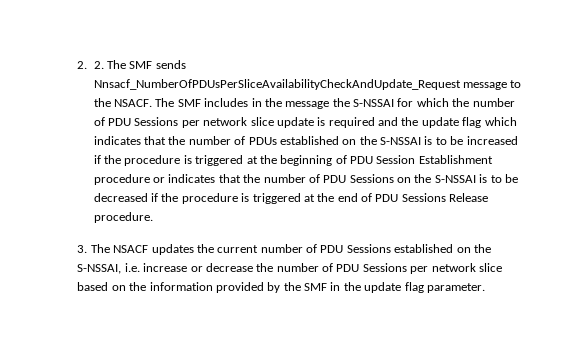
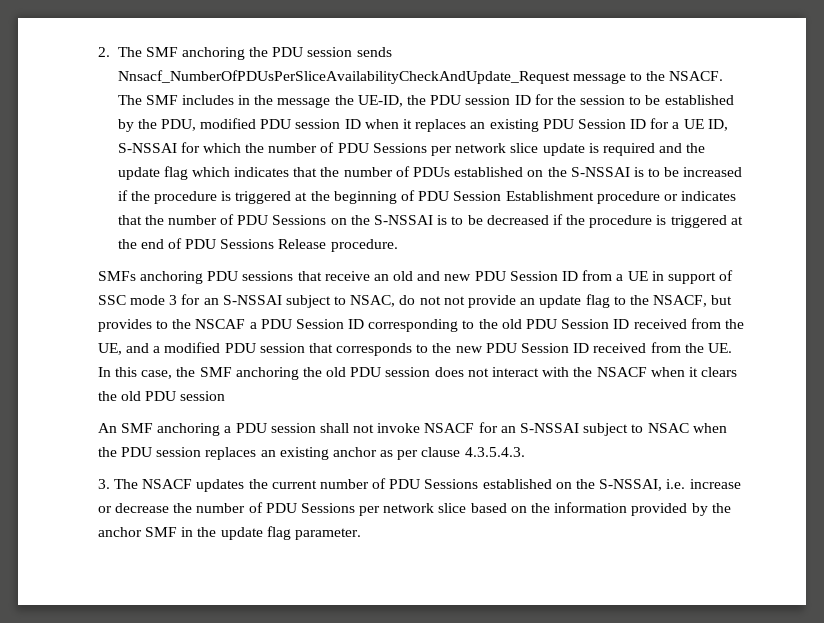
- 2. 2. The SMF sends Nnsacf_NumberOfPDUsPerSliceAvailabilityCheckAndUpdate_Request message to the NSACF.
+ 2. The SMF anchoring the PDU session sends Nnsacf_NumberOfPDUsPerSliceAvailabilityCheckAndUpdate_Request message to the NSACF.
- The SMF includes in the message the S-NSSAI for which the number of PDU Sessions per network slice update is required and the update flag which indicates that the number of PDUs established on the S-NSSAI is to be increased if the procedure is triggered at the beginning of PDU Session Establishment procedure or indicates that the number of PDU Sessions on the S-NSSAI is to be decreased if the procedure is triggered at the end of PDU Sessions Release procedure.
+ The SMF includes in the message the UE-ID, the PDU session ID for the session to be established by the PDU, modified PDU session ID when it replaces an existing PDU Session ID for a UE ID, S-NSSAI for which the number of PDU Sessions per network slice update is required and the update flag which indicates that the number of PDUs established on the S-NSSAI is to be increased if the procedure is triggered at the beginning of PDU Session Establishment procedure or indicates that the number of PDU Sessions on the S-NSSAI is to be decreased if the procedure is triggered at the end of PDU Sessions Release procedure.
+ SMFs anchoring PDU sessions that receive an old and new PDU Session ID from a UE in support of SSC mode 3 for an S-NSSAI subject to NSAC, do not not provide an update flag to the NSACF, but provides to the NSCAF a PDU Session ID corresponding to the old PDU Session ID received from the UE, and a modified PDU session that corresponds to the new PDU Session ID received from the UE. In this case, the SMF anchoring the old PDU session does not interact with the NSACF when it clears the old PDU session
+ An SMF anchoring a PDU session shall not invoke NSACF for an S-NSSAI subject to NSAC when the PDU session replaces an existing anchor as per clause 4.3.5.4.3.
- 3. The NSACF updates the current number of PDU Sessions established on the S-NSSAI, i.e. increase or decrease the number of PDU Sessions per network slice based on the information provided by the SMF in the update flag parameter.
+ 3. The NSACF updates the current number of PDU Sessions established on the S-NSSAI, i.e. increase or decrease the number of PDU Sessions per network slice based on the information provided by the anchor SMF in the update flag parameter.

